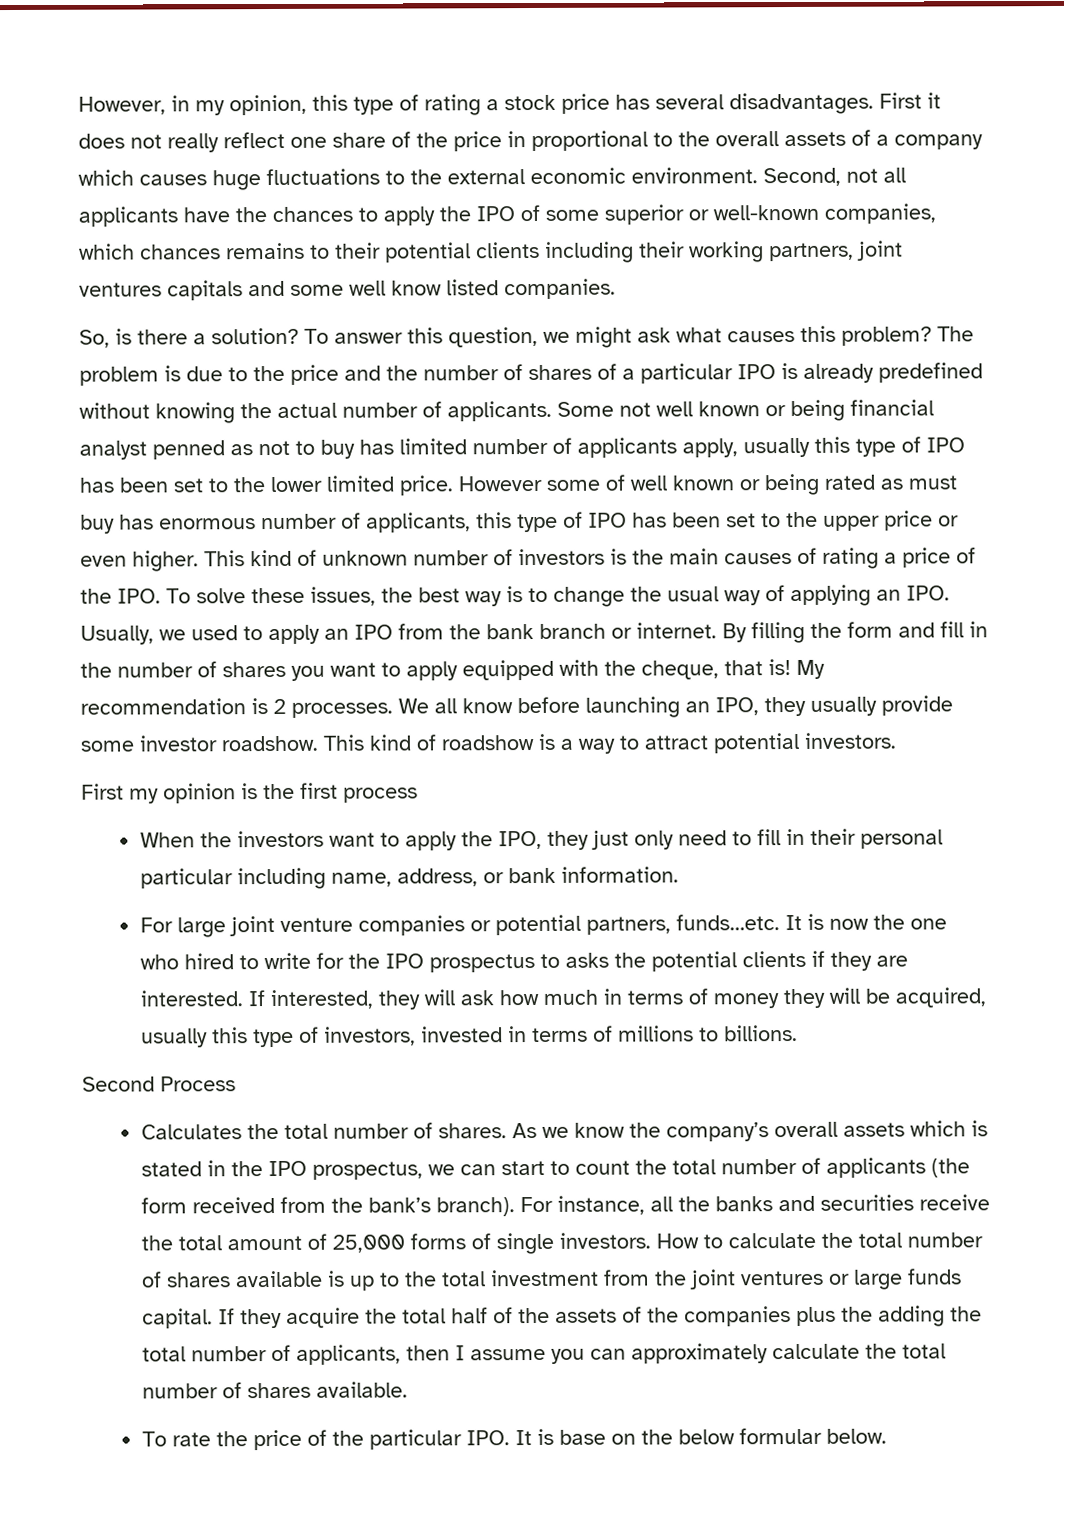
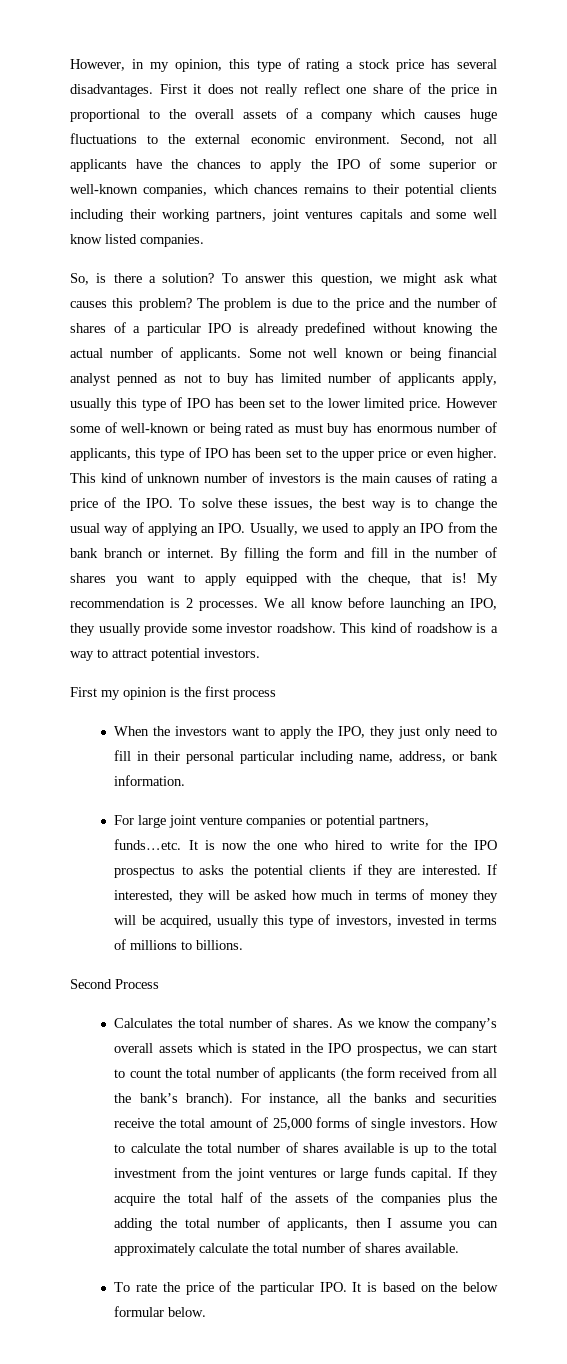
- However some of well known or being rated as must buy has enormous number of applicants, this type of IPO has been set to the upper price or even higher.
+ However some of well-known or being rated as must buy has enormous number of applicants, this type of IPO has been set to the upper price or even higher.
- If interested, they will ask how much in terms of money they will be acquired, usually this type of investors, invested in terms of millions to billions.
+ If interested, they will be asked how much in terms of money they will be acquired, usually this type of investors, invested in terms of millions to billions.
- As we know the company’s overall assets which is stated in the IPO prospectus, we can start to count the total number of applicants (the form received from the bank’s branch).
+ As we know the company’s overall assets which is stated in the IPO prospectus, we can start to count the total number of applicants (the form received from all the bank’s branch).
- To rate the price of the particular IPO. It is base on the below formular below.
+ To rate the price of the particular IPO. It is based on the below formular below.

